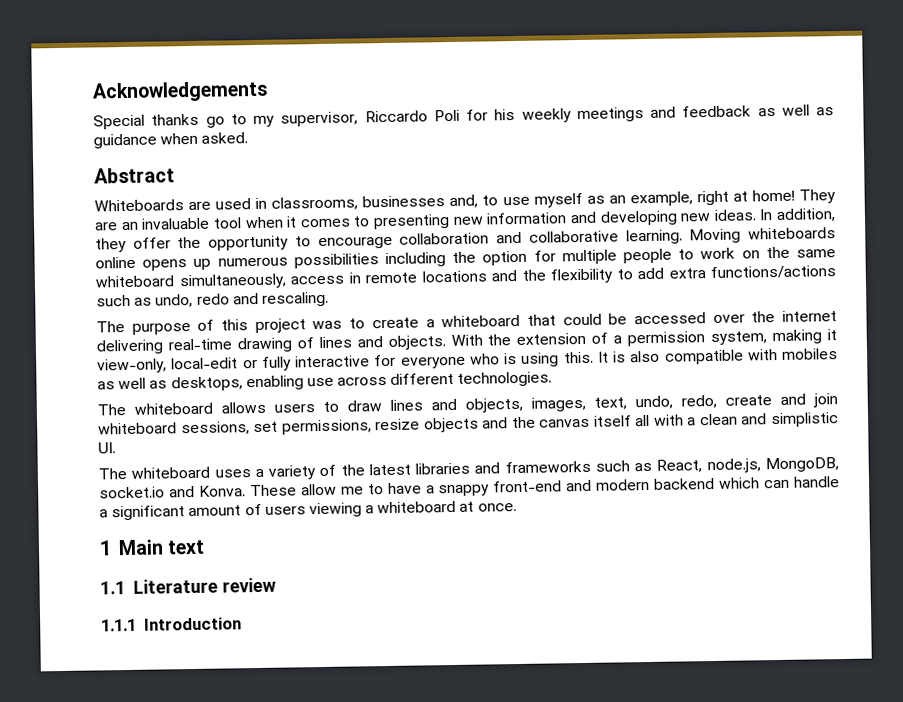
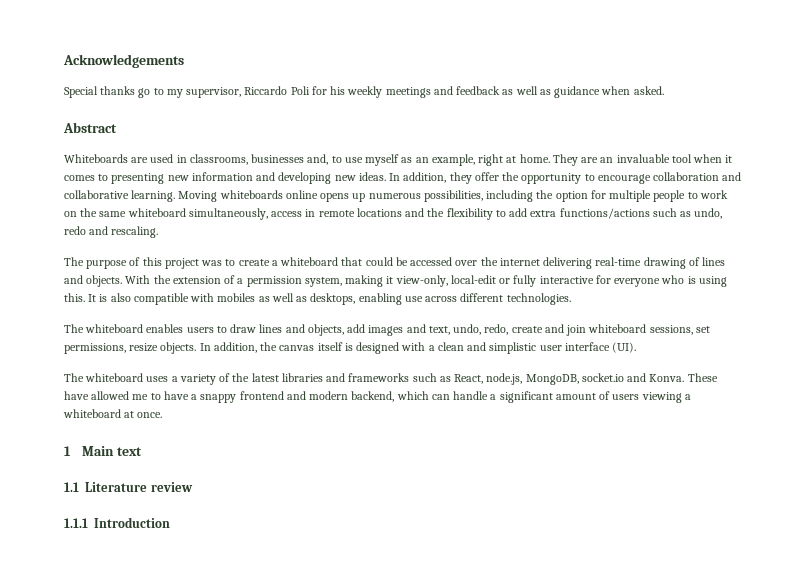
- Whiteboards are used in classrooms, businesses and, to use myself as an example, right at home!
+ Whiteboards are used in classrooms, businesses and, to use myself as an example, right at home.
- Moving whiteboards online opens up numerous possibilities including the option for multiple people to work on the same whiteboard simultaneously, access in remote locations and the flexibility to add extra functions/actions such as undo, redo and rescaling.
+ Moving whiteboards online opens up numerous possibilities, including the option for multiple people to work on the same whiteboard simultaneously, access in remote locations and the flexibility to add extra functions/actions such as undo, redo and rescaling.
- The whiteboard allows users to draw lines and objects, images, text, undo, redo, create and join whiteboard sessions, set permissions, resize objects and the canvas itself all with a clean and simplistic UI.
+ The whiteboard enables users to draw lines and objects, add images and text, undo, redo, create and join whiteboard sessions, set permissions, resize objects. In addition, the canvas itself is designed with a clean and simplistic user interface (UI).
- These allow me to have a snappy front-end and modern backend which can handle a significant amount of users viewing a whiteboard at once.
+ These have allowed me to have a snappy frontend and modern backend, which can handle a significant amount of users viewing a whiteboard at once.

